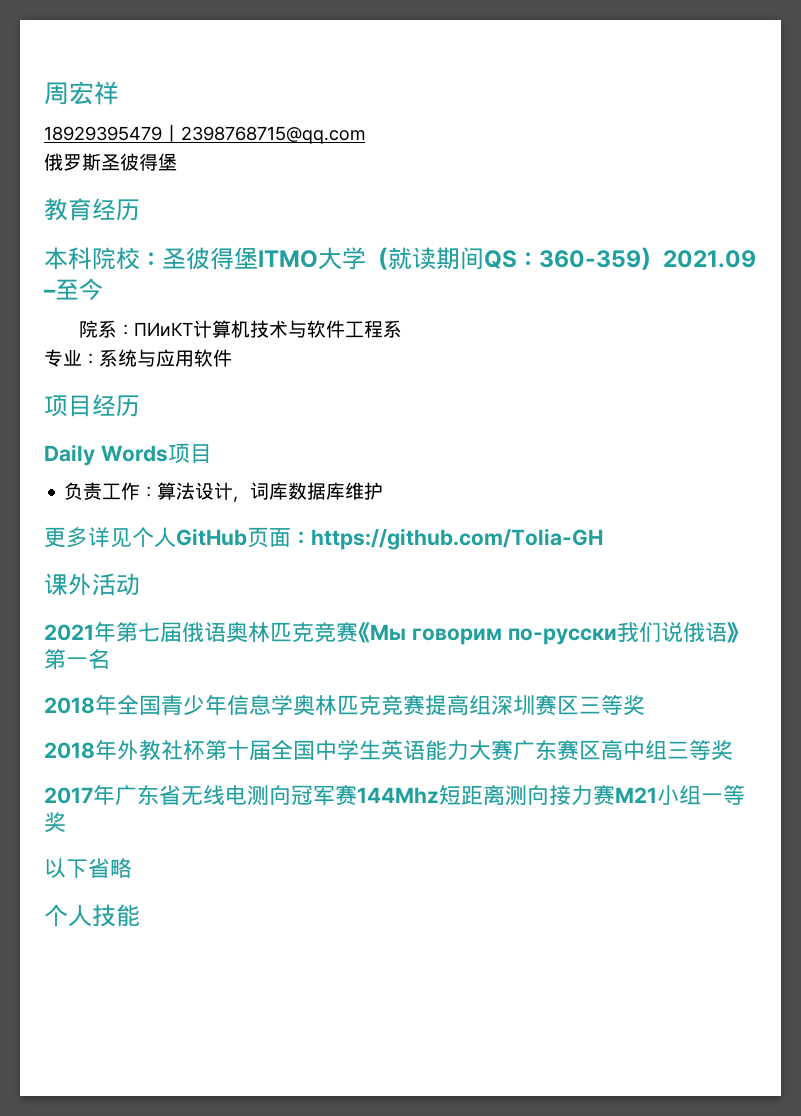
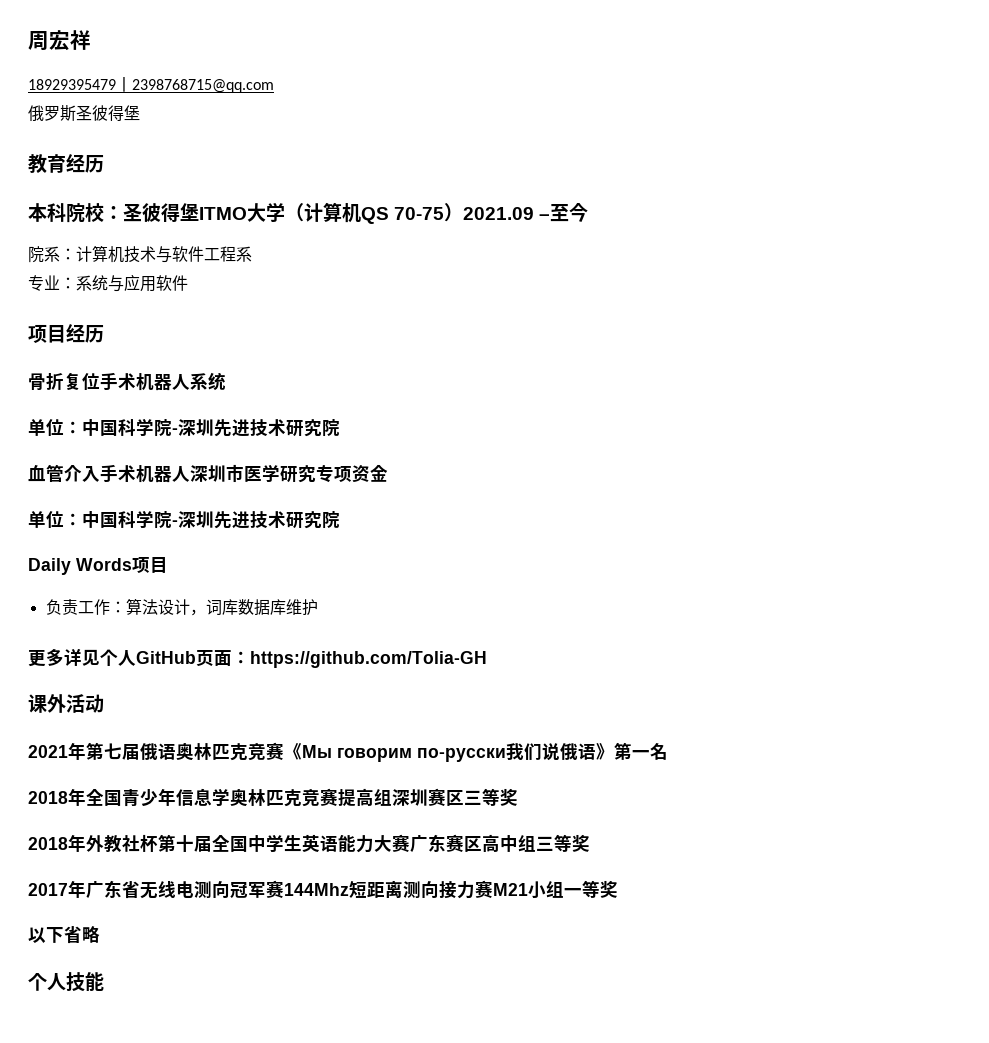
- 本科院校：圣彼得堡ITMO大学（就读期间QS：360-359）2021.09 –至今
+ 本科院校：圣彼得堡ITMO大学（计算机QS 70-75）2021.09 –至今
- 院系：ПИиКТ计算机技术与软件工程系
+ 院系：计算机技术与软件工程系
+ 骨折复位手术机器人系统
+ 单位：中国科学院-深圳先进技术研究院
+ 血管介入手术机器人深圳市医学研究专项资金
+ 单位：中国科学院-深圳先进技术研究院

